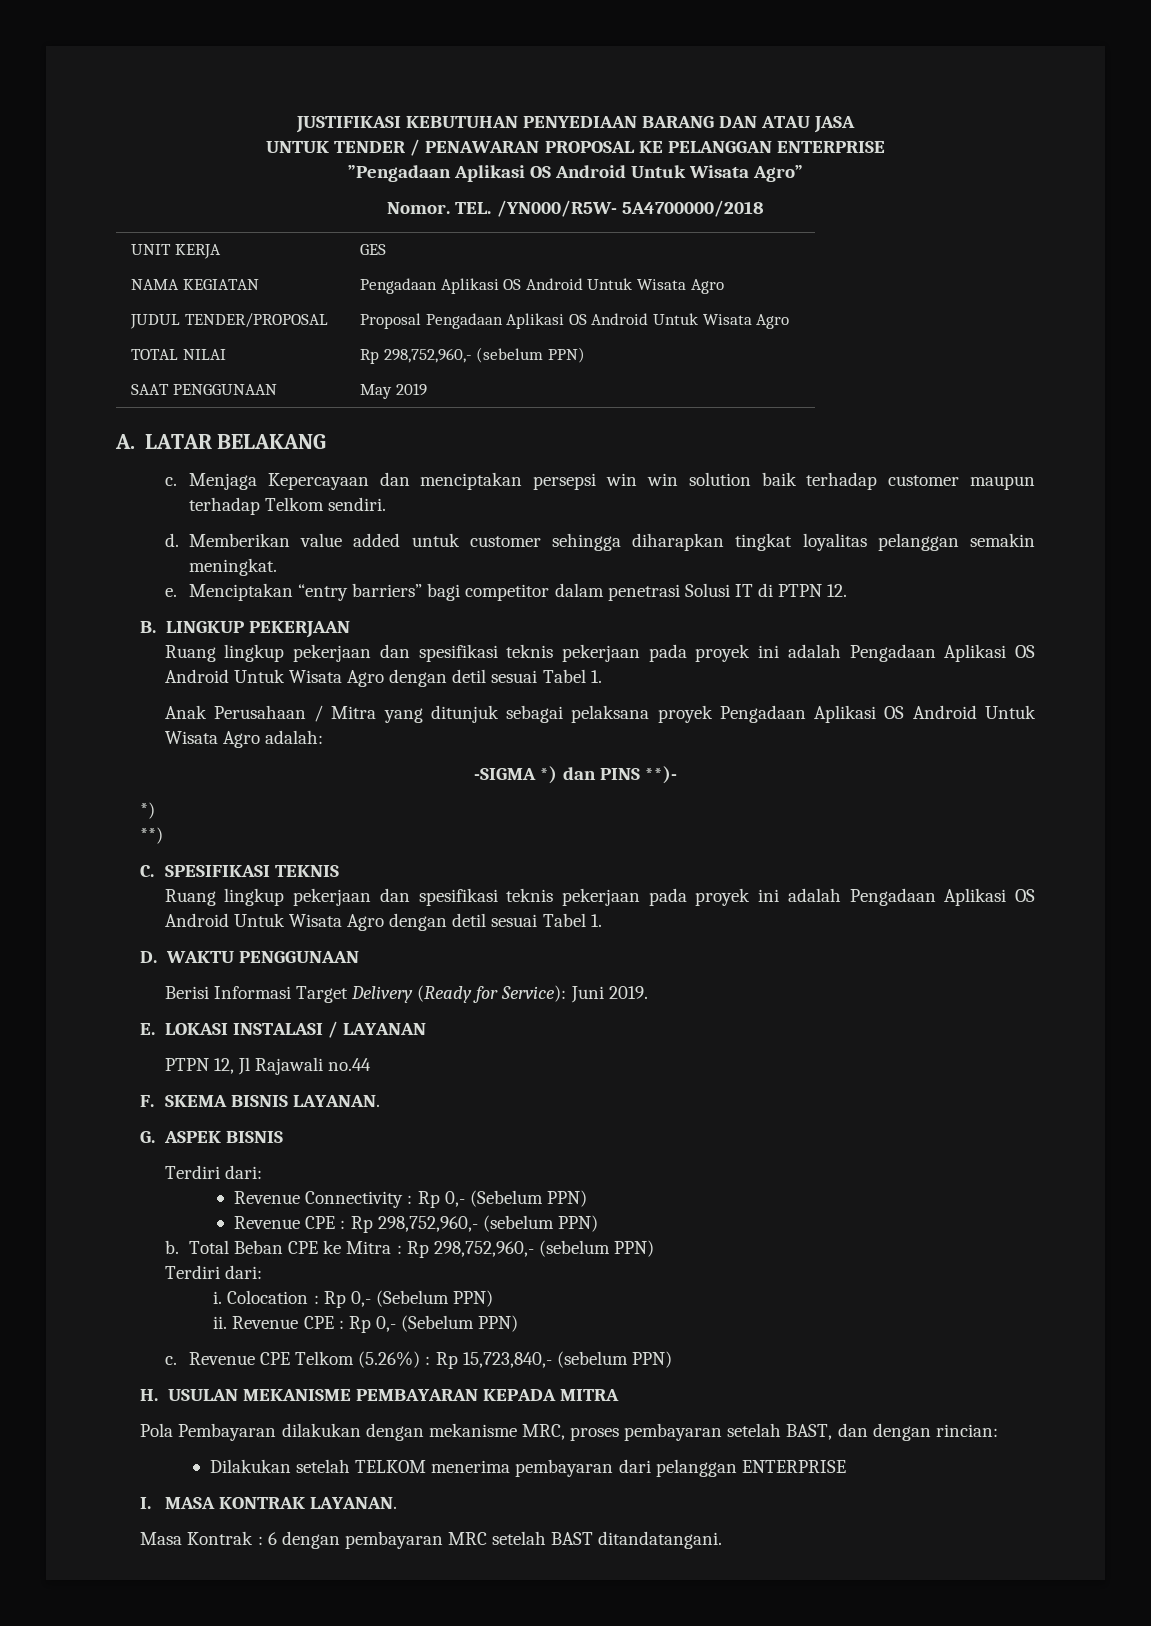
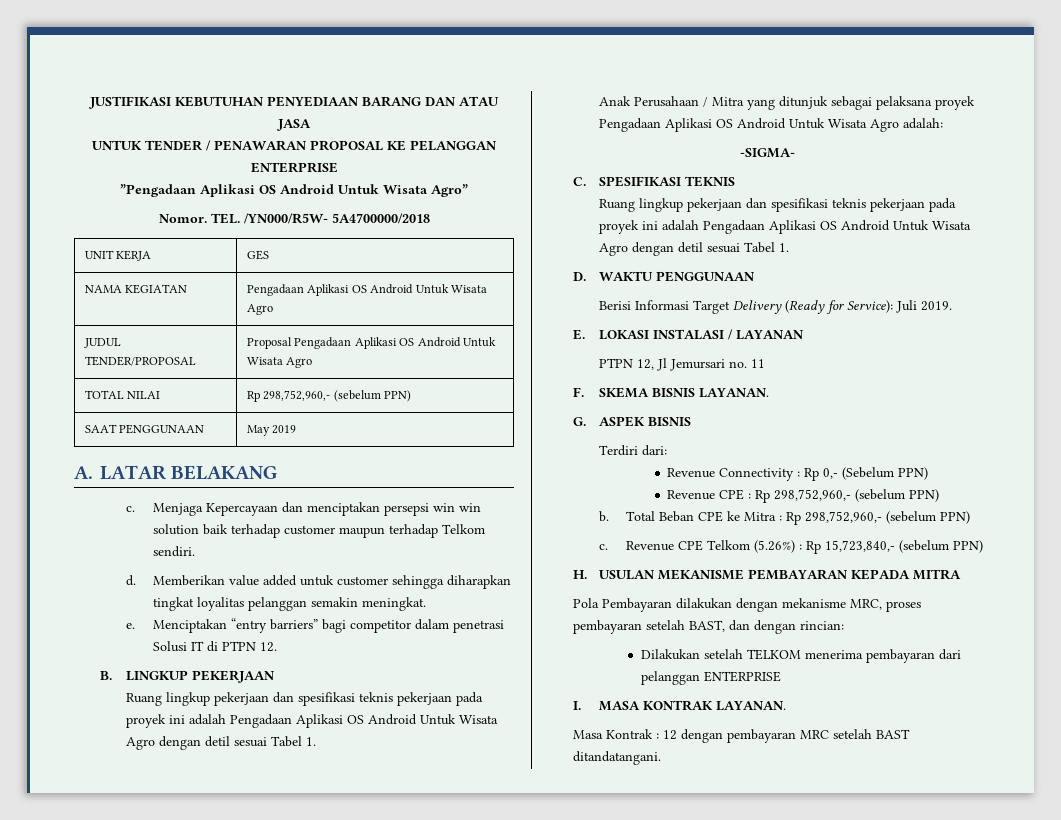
- -SIGMA *) dan PINS **)-
- *)
- **)
+ -SIGMA-
- Berisi Informasi Target Delivery (Ready for Service): Juni 2019.
+ Berisi Informasi Target Delivery (Ready for Service): Juli 2019.
- PTPN 12, Jl Rajawali no.44
+ PTPN 12, Jl Jemursari no. 11
  Total Beban CPE ke Mitra : Rp 298,752,960,- (sebelum PPN)
- Terdiri dari:
- i. Colocation : Rp 0,- (Sebelum PPN)
- ii. Revenue CPE : Rp 0,- (Sebelum PPN)
- Masa Kontrak : 6 dengan pembayaran MRC setelah BAST ditandatangani.
+ Masa Kontrak : 12 dengan pembayaran MRC setelah BAST ditandatangani.

